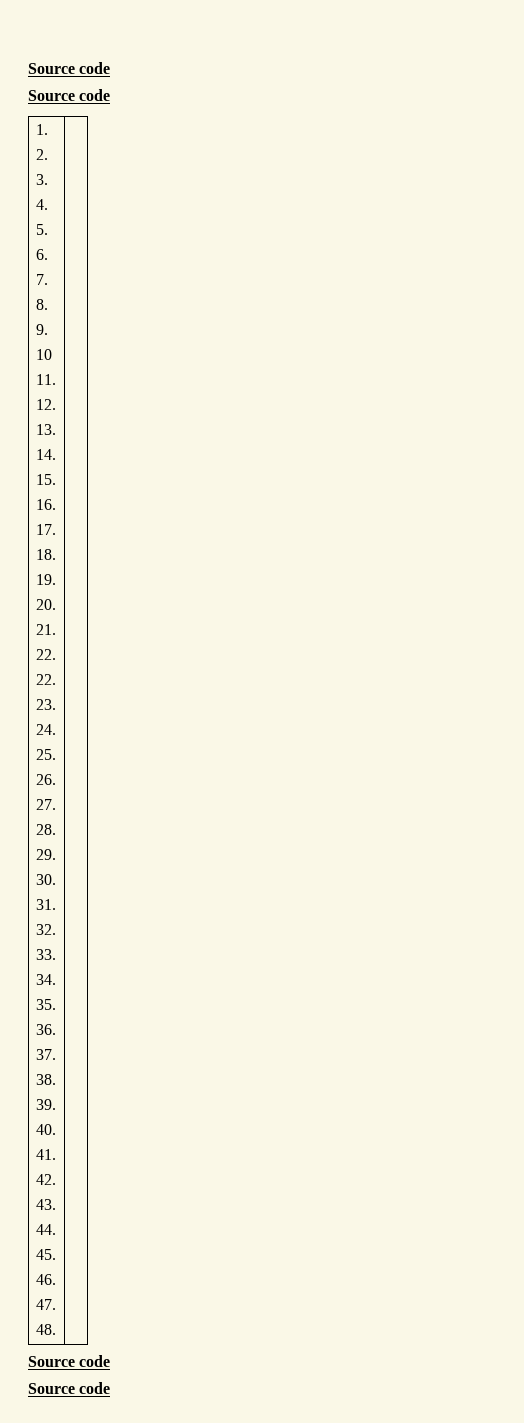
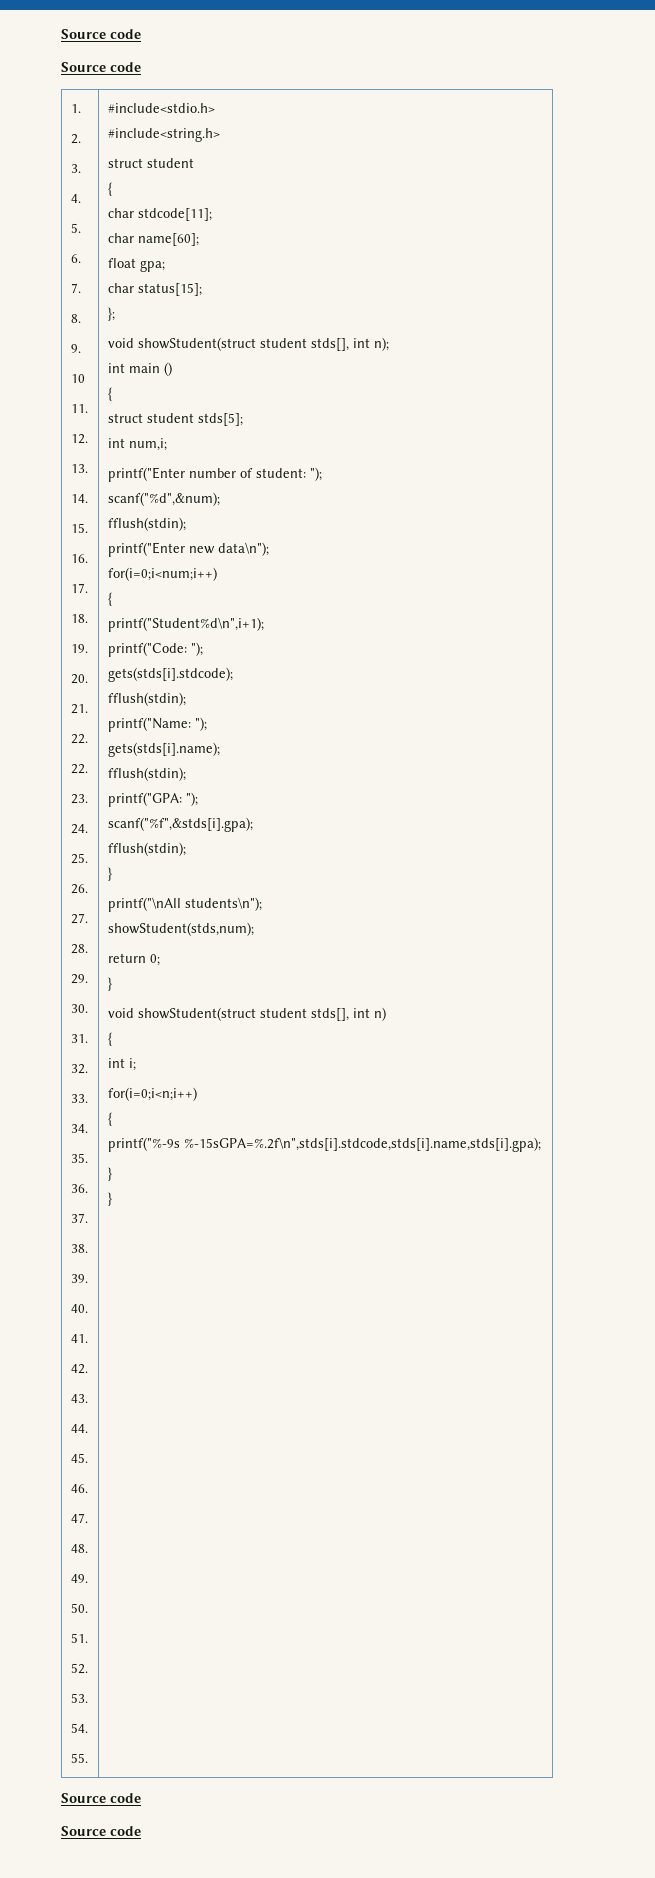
+ 49.
+ 50.
+ 51.
+ 52.
+ 53.
+ 54.
+ 55. | #include<stdio.h>
+ #include<string.h>
+ struct student
+ {
+ char stdcode[11];
+ char name[60];
+ float gpa;
+ char status[15];
+ };
+ void showStudent(struct student stds[], int n);
+ int main ()
+ {
+ struct student stds[5];
+ int num,i;
+ printf("Enter number of student: ");
+ scanf("%d",&num);
+ fflush(stdin);
+ printf("Enter new data\n");
+ for(i=0;i<num;i++)
+ {
+ printf("Student%d\n",i+1);
+ printf("Code: ");
+ gets(stds[i].stdcode);
+ fflush(stdin);
+ printf("Name: ");
+ gets(stds[i].name);
+ fflush(stdin);
+ printf("GPA: ");
+ scanf("%f",&stds[i].gpa);
+ fflush(stdin);
+ }
+ printf("\nAll students\n");
+ showStudent(stds,num);
+ return 0;
+ }
+ void showStudent(struct student stds[], int n)
+ {
+ int i;
+ for(i=0;i<n;i++)
+ {
+ printf("%-9s %-15sGPA=%.2f\n",stds[i].stdcode,stds[i].name,stds[i].gpa);
+ }
+ }

